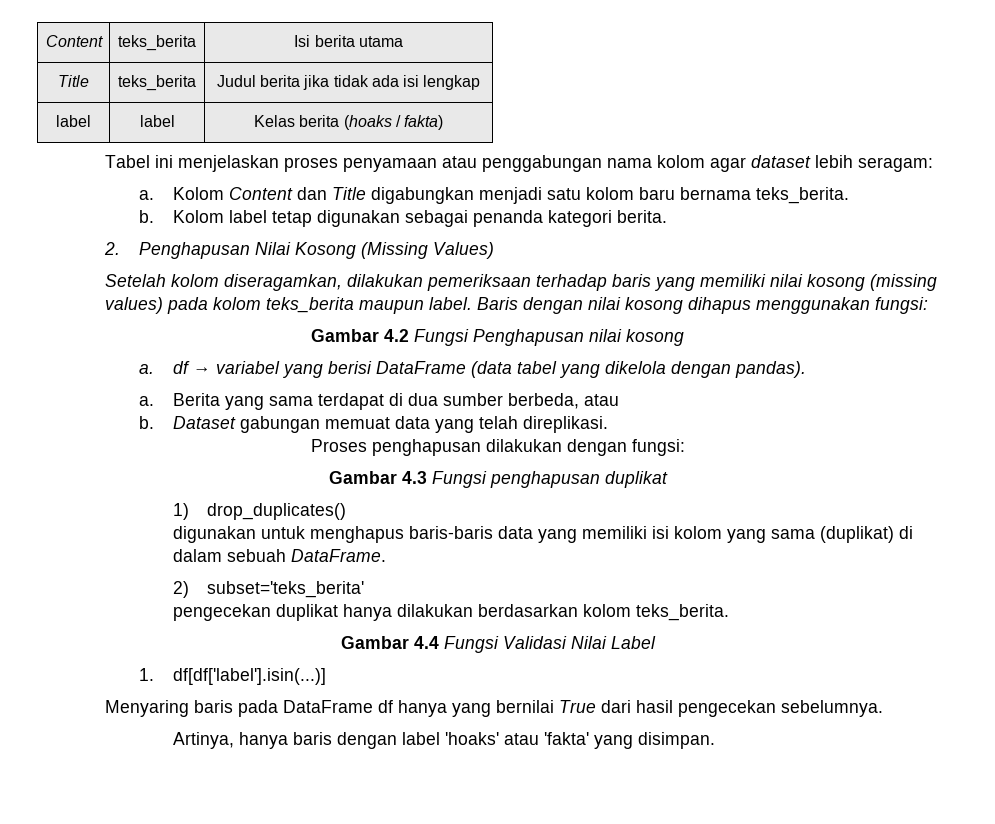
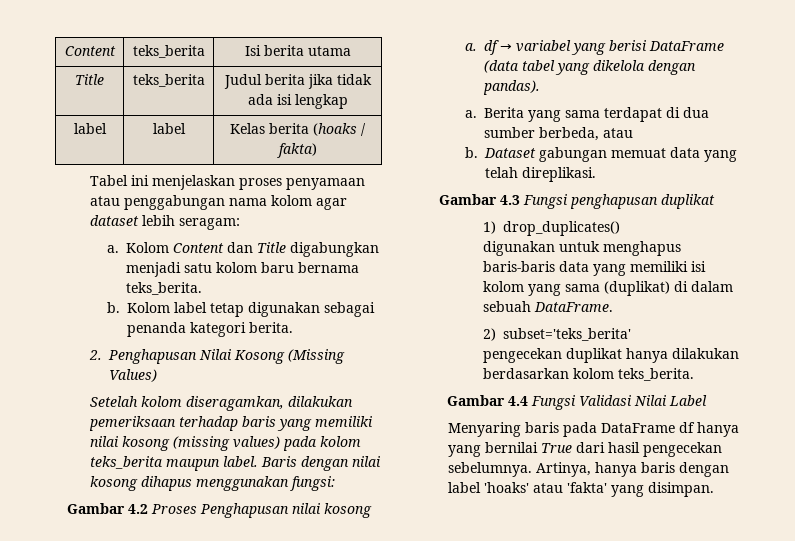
- Gambar 4.2 Fungsi Penghapusan nilai kosong
+ Gambar 4.2 Proses Penghapusan nilai kosong
- Proses penghapusan dilakukan dengan fungsi:
- 1. df[df['label'].isin(...)]
- Menyaring baris pada DataFrame df hanya yang bernilai True dari hasil pengecekan sebelumnya.
- Artinya, hanya baris dengan label 'hoaks' atau 'fakta' yang disimpan.
+ Menyaring baris pada DataFrame df hanya yang bernilai True dari hasil pengecekan sebelumnya. Artinya, hanya baris dengan label 'hoaks' atau 'fakta' yang disimpan.

